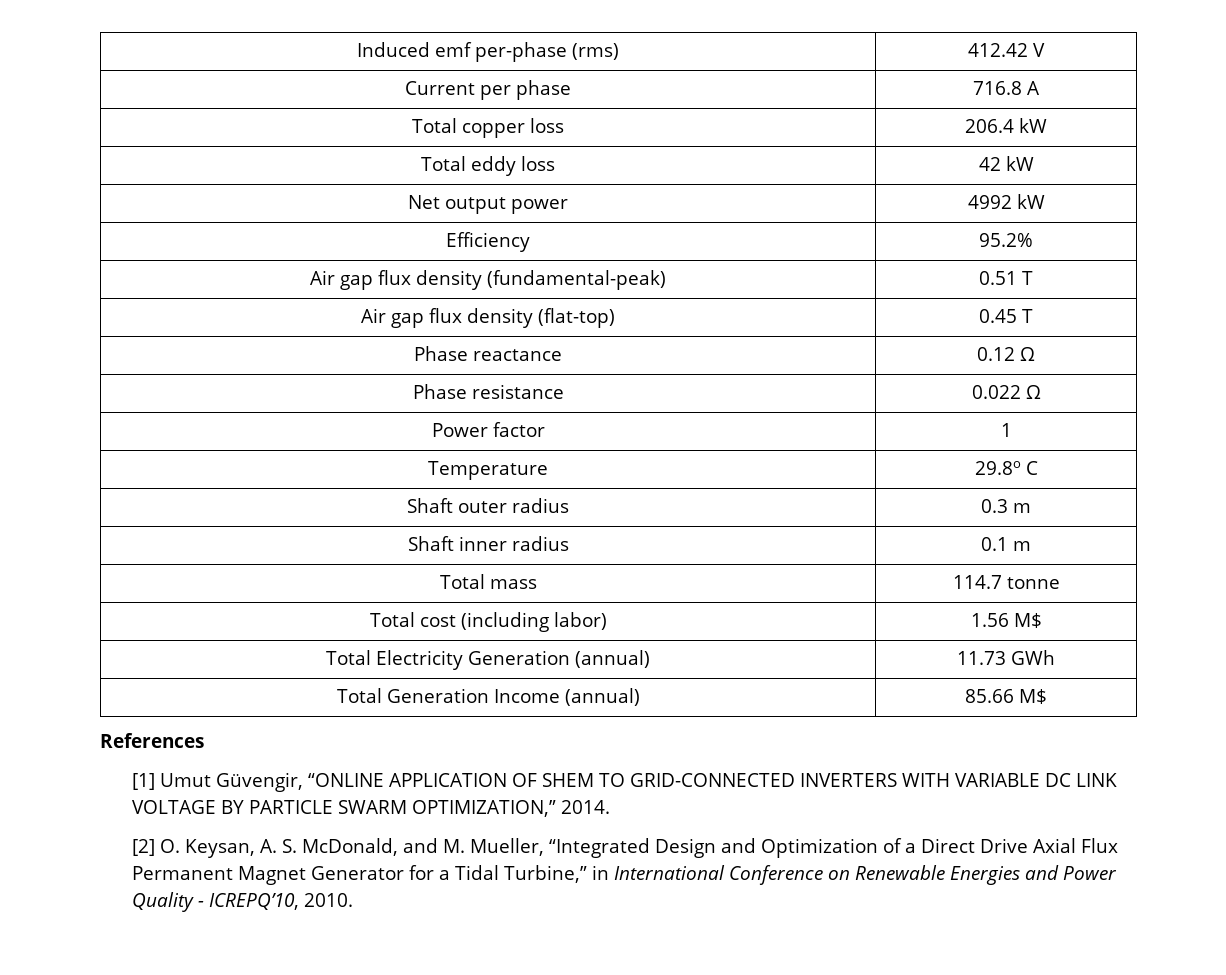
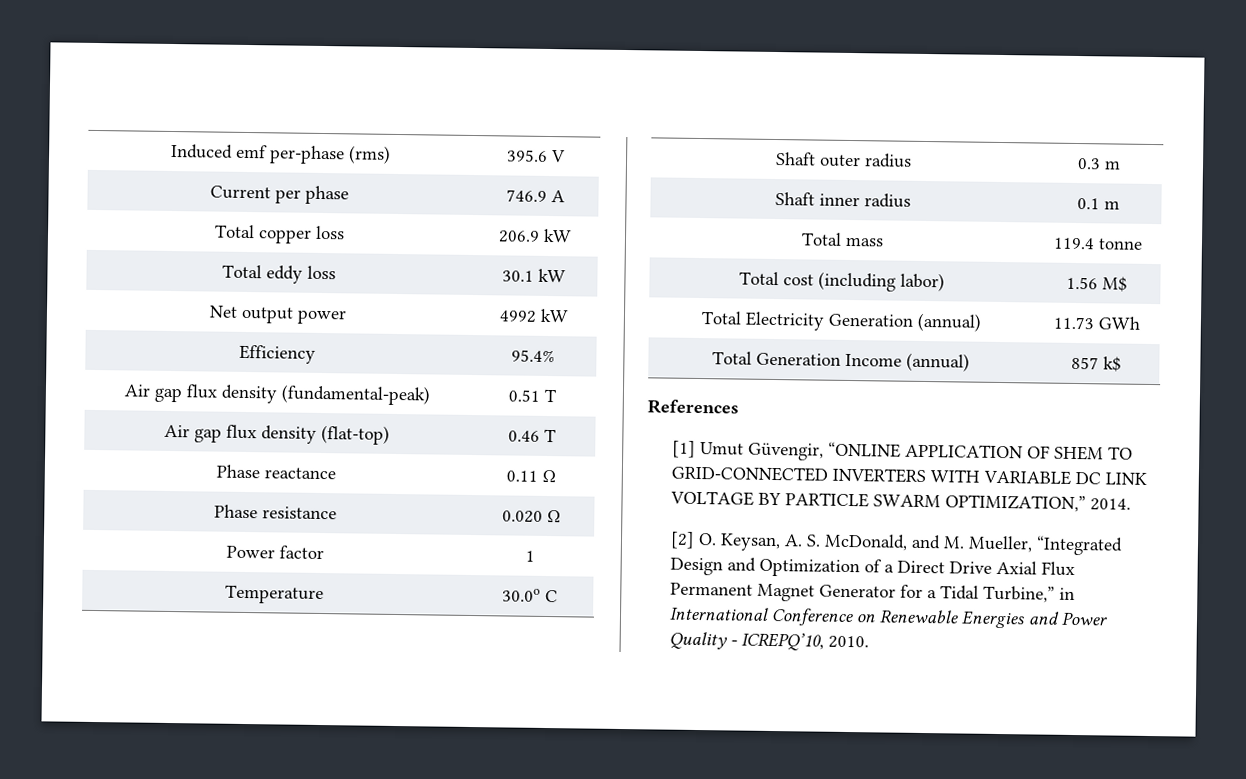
- Induced emf per-phase (rms) | 412.42 V
+ Induced emf per-phase (rms) | 395.6 V
- Current per phase | 716.8 A
+ Current per phase | 746.9 A
- Total copper loss | 206.4 kW
+ Total copper loss | 206.9 kW
- Total eddy loss | 42 kW
+ Total eddy loss | 30.1 kW
- Efficiency | 95.2%
+ Efficiency | 95.4%
- Air gap flux density (flat-top) | 0.45 T
+ Air gap flux density (flat-top) | 0.46 T
- Phase reactance | 0.12 Ω
+ Phase reactance | 0.11 Ω
- Phase resistance | 0.022 Ω
+ Phase resistance | 0.020 Ω
- Temperature | 29.8o C
+ Temperature | 30.0o C
- Total mass | 114.7 tonne
+ Total mass | 119.4 tonne
- Total Generation Income (annual) | 85.66 M$
+ Total Generation Income (annual) | 857 k$

